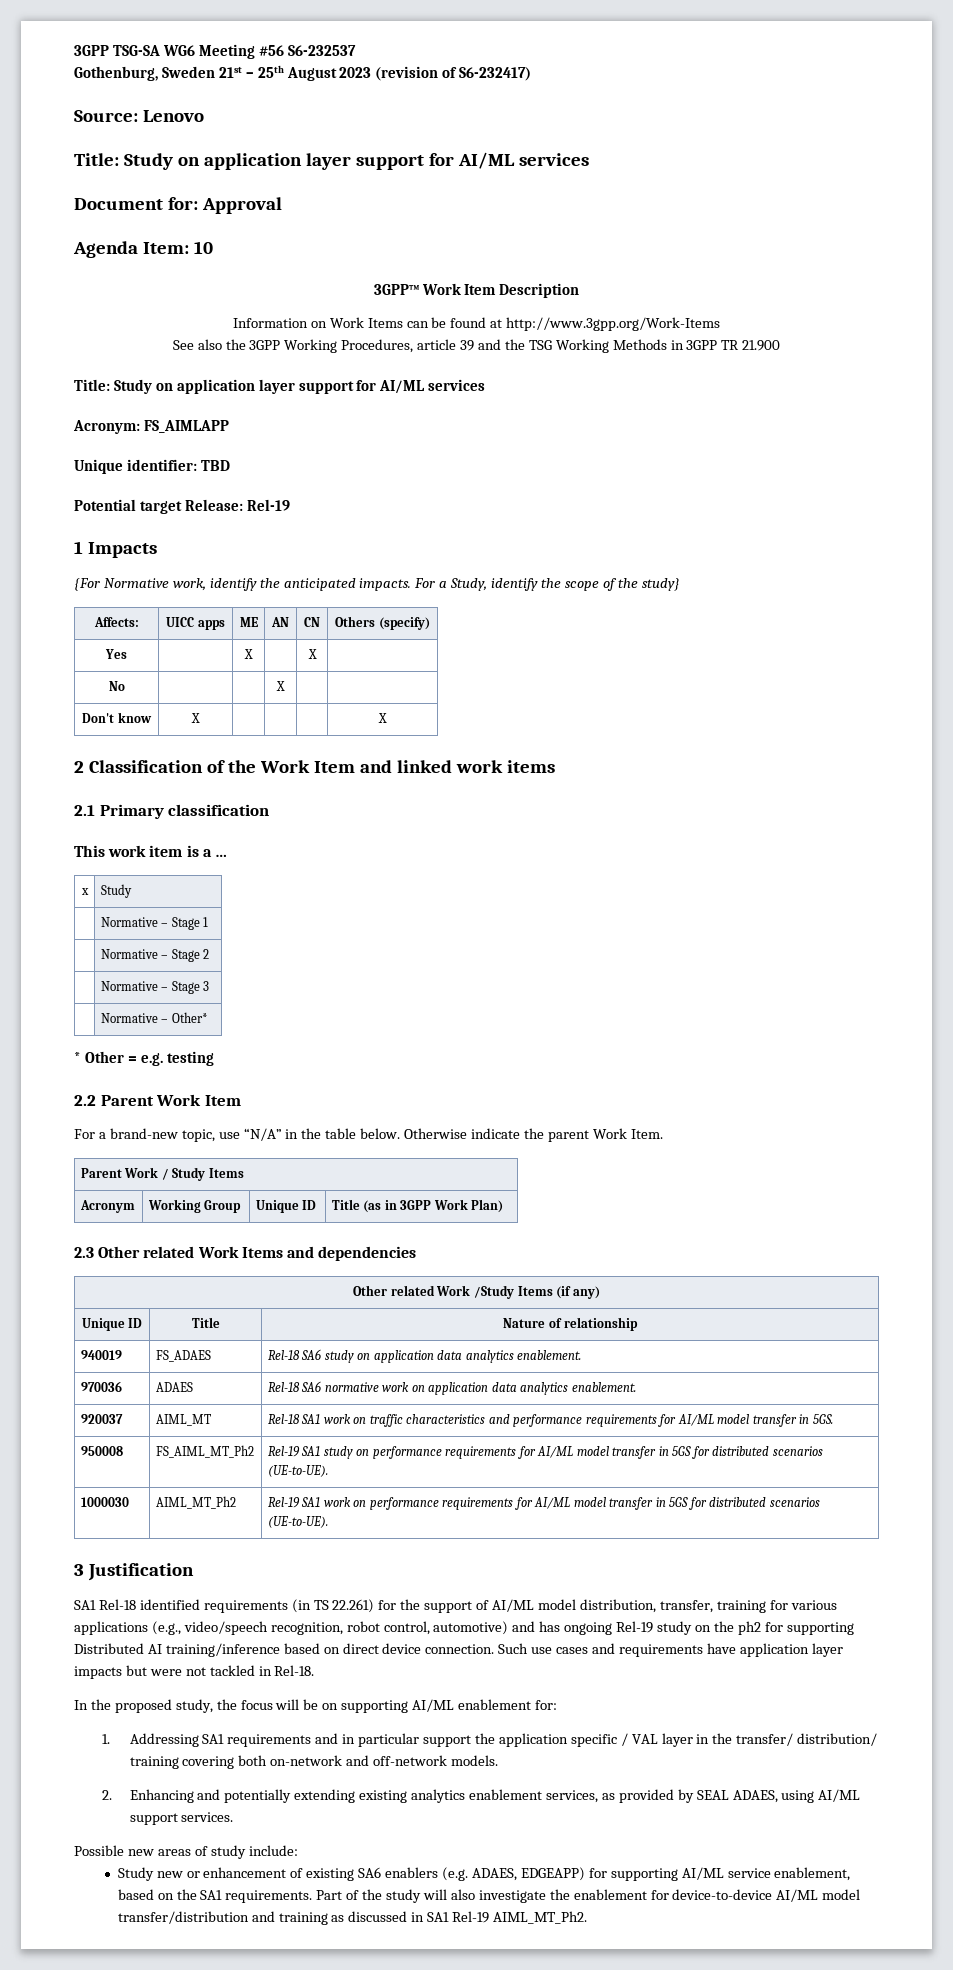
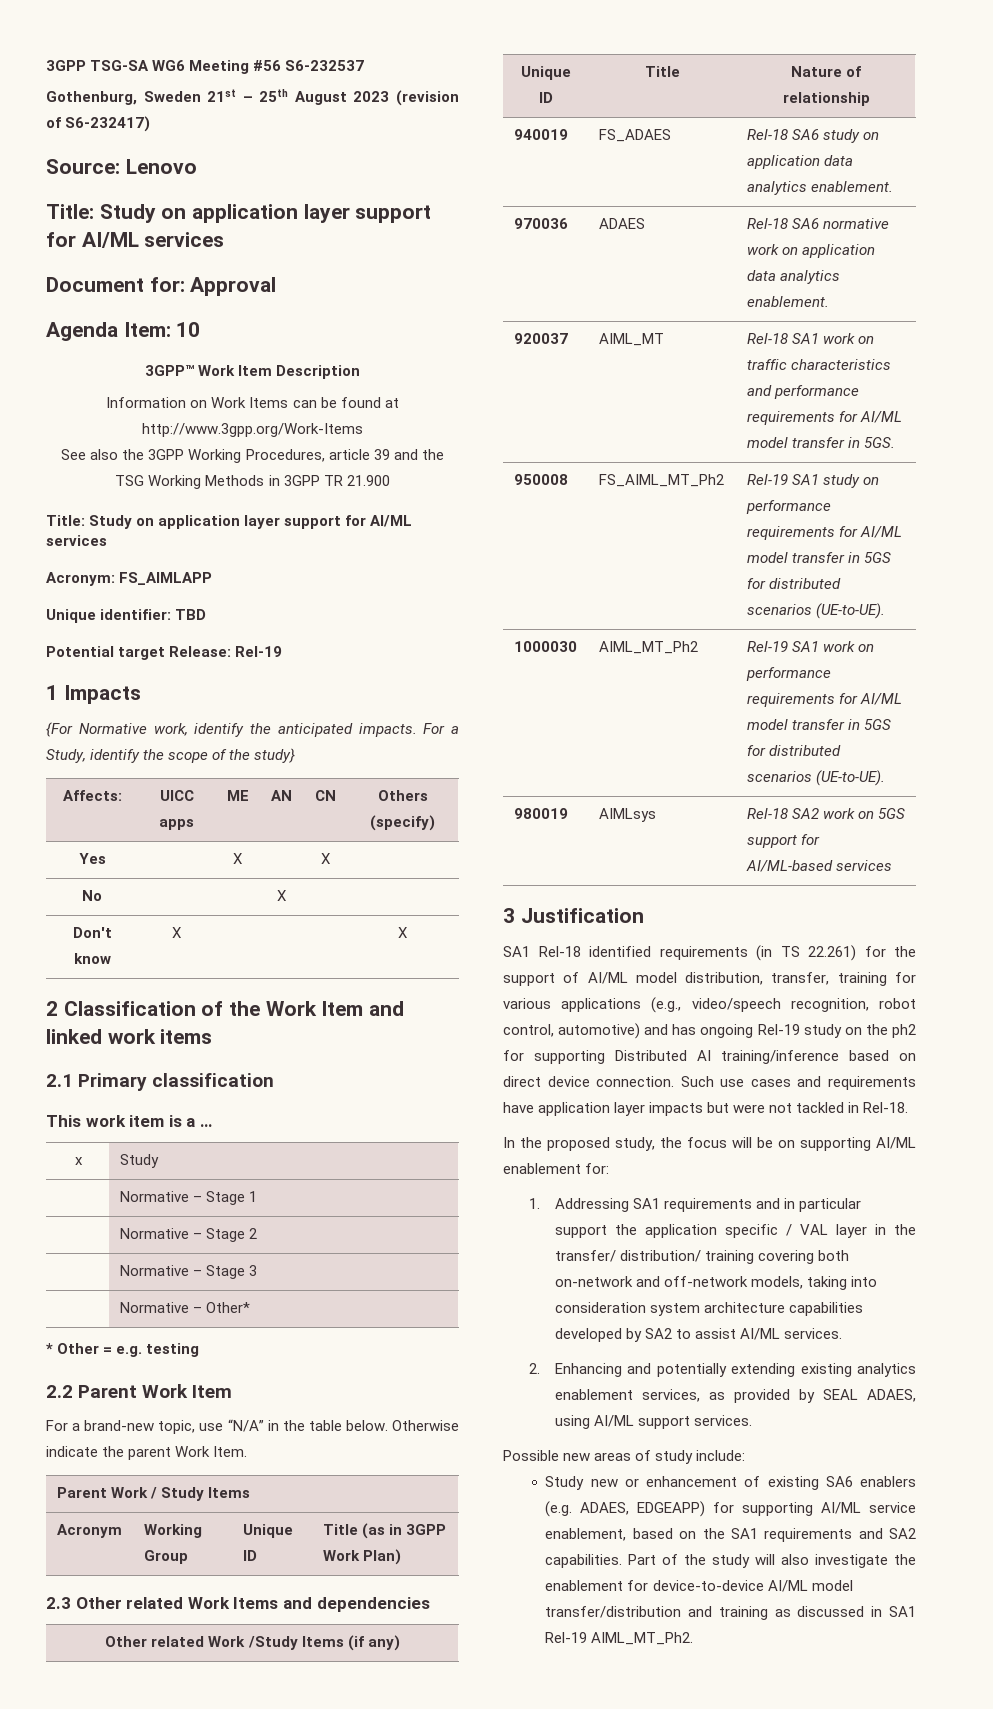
+ 980019 | AIMLsys | Rel-18 SA2 work on 5GS support for AI/ML-based services
- 1. Addressing SA1 requirements and in particular support the application specific / VAL layer in the transfer/ distribution/ training covering both on-network and off-network models.
+ 1. Addressing SA1 requirements and in particular support the application specific / VAL layer in the transfer/ distribution/ training covering both on-network and off-network models, taking into consideration system architecture capabilities developed by SA2 to assist AI/ML services.
- Study new or enhancement of existing SA6 enablers (e.g. ADAES, EDGEAPP) for supporting AI/ML service enablement, based on the SA1 requirements.
+ Study new or enhancement of existing SA6 enablers (e.g. ADAES, EDGEAPP) for supporting AI/ML service enablement, based on the SA1 requirements and SA2 capabilities.

